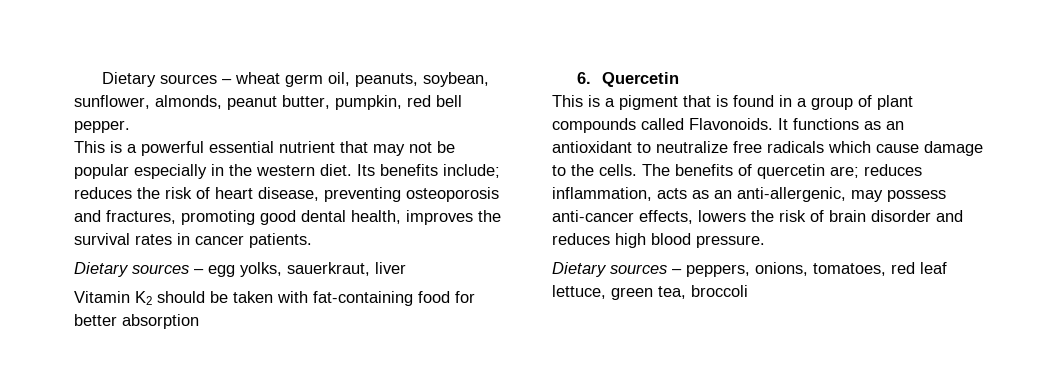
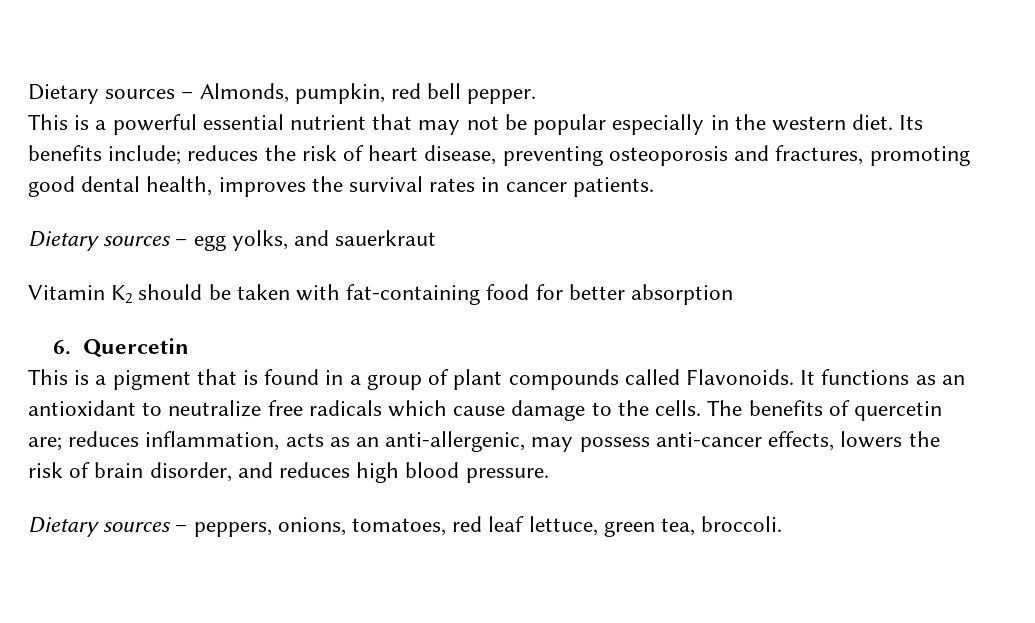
- Dietary sources – wheat germ oil, peanuts, soybean, sunflower, almonds, peanut butter, pumpkin, red bell pepper.
+ Dietary sources – Almonds, pumpkin, red bell pepper.
- Dietary sources – egg yolks, sauerkraut, liver
+ Dietary sources – egg yolks, and sauerkraut
- The benefits of quercetin are; reduces inflammation, acts as an anti-allergenic, may possess anti-cancer effects, lowers the risk of brain disorder and reduces high blood pressure.
+ The benefits of quercetin are; reduces inflammation, acts as an anti-allergenic, may possess anti-cancer effects, lowers the risk of brain disorder, and reduces high blood pressure.
- Dietary sources – peppers, onions, tomatoes, red leaf lettuce, green tea, broccoli
+ Dietary sources – peppers, onions, tomatoes, red leaf lettuce, green tea, broccoli.

